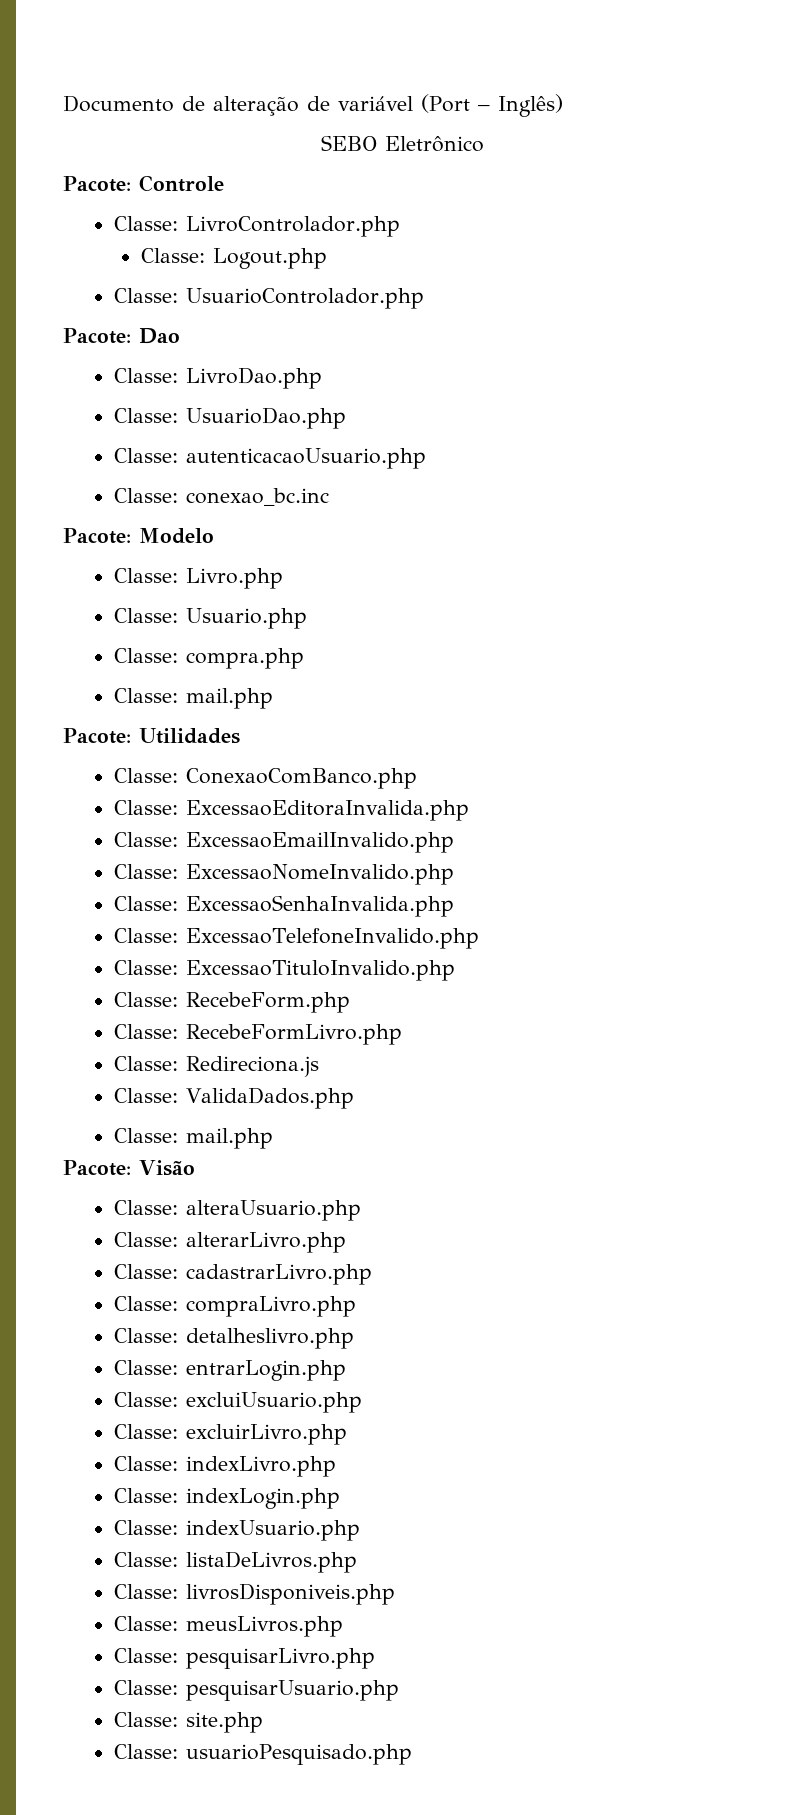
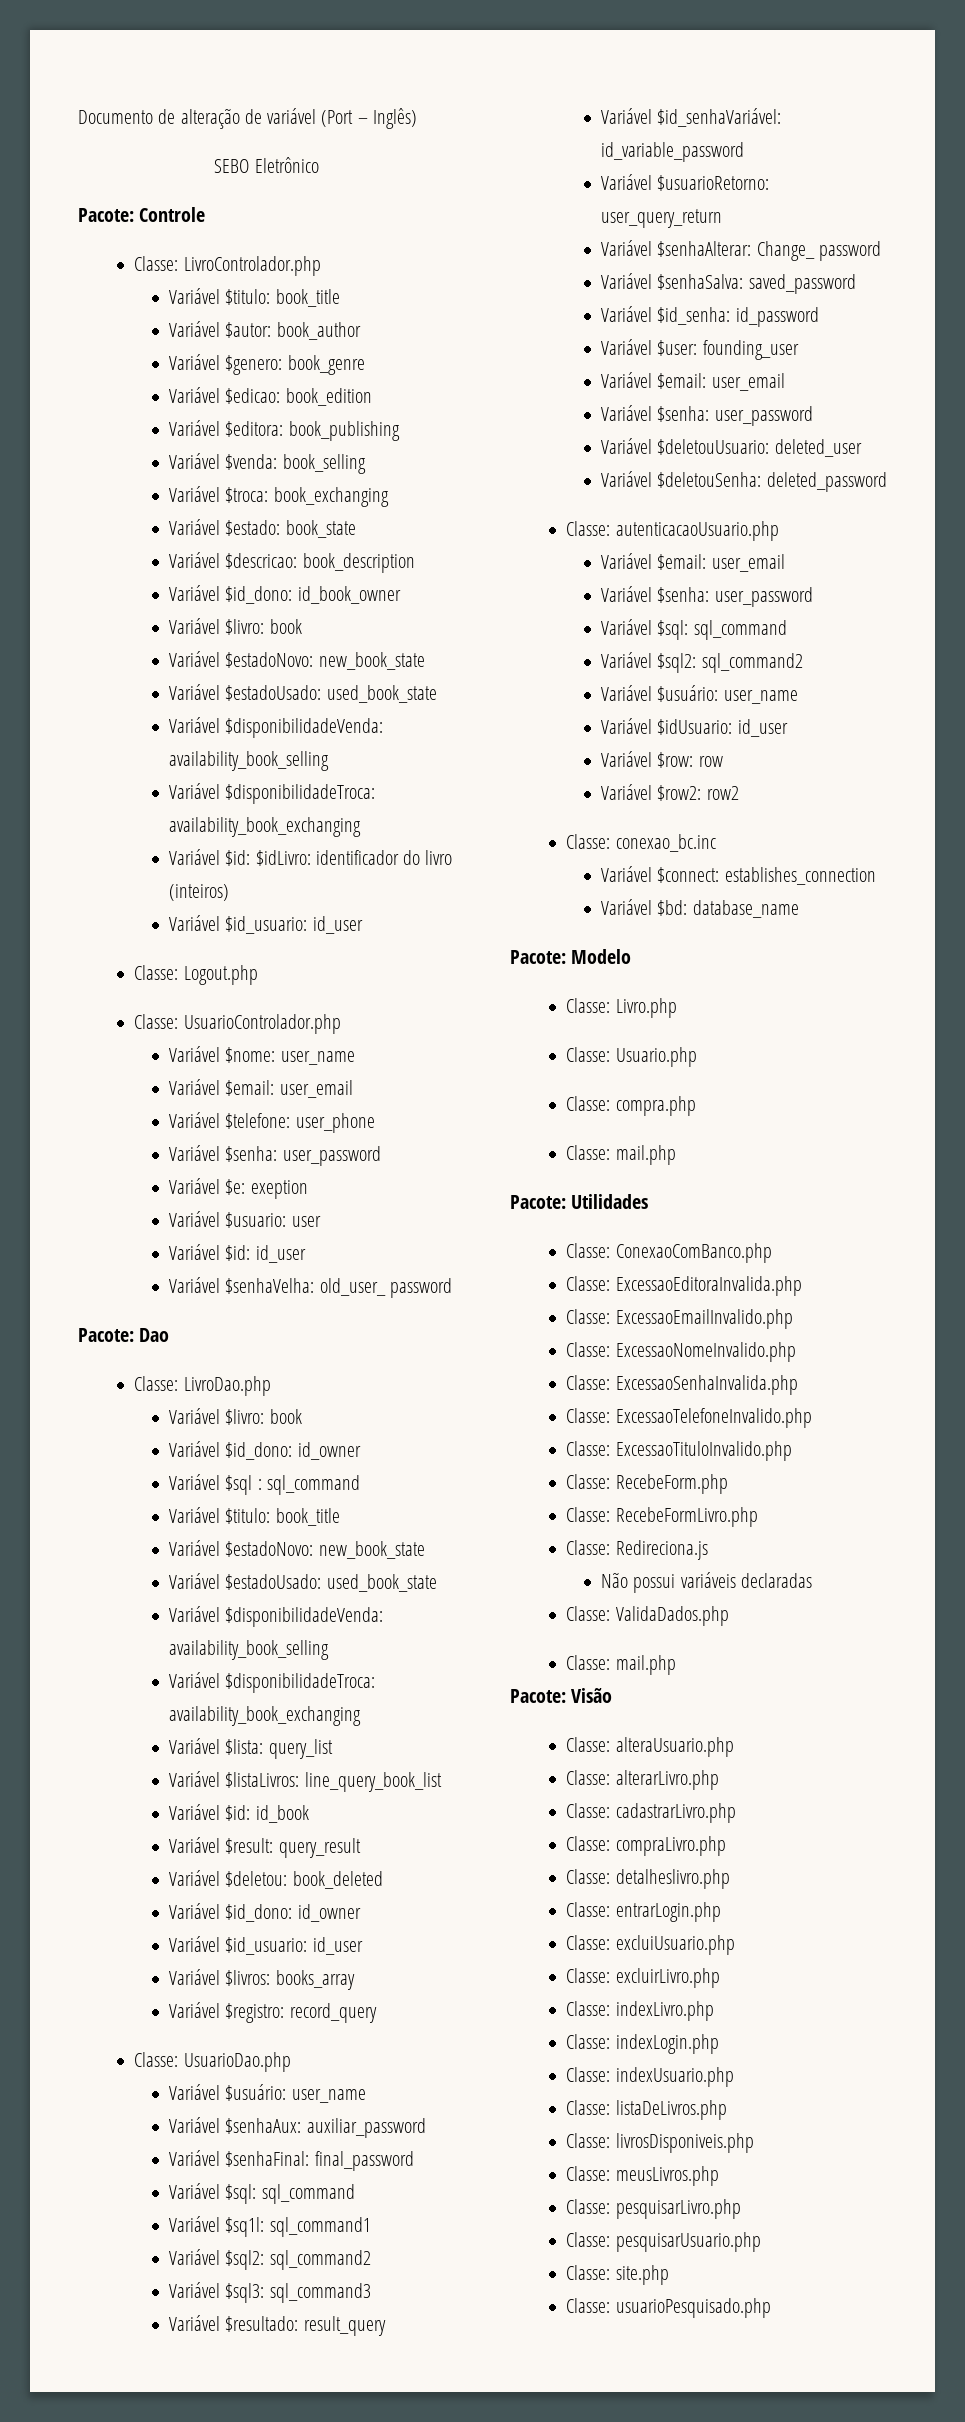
  Classe: LivroControlador.php
+ Variável $titulo: book_title
+ Variável $autor: book_author
+ Variável $genero: book_genre
+ Variável $edicao: book_edition
+ Variável $editora: book_publishing
+ Variável $venda: book_selling
+ Variável $troca: book_exchanging
+ Variável $estado: book_state
+ Variável $descricao: book_description
+ Variável $id_dono: id_book_owner
+ Variável $livro: book
+ Variável $estadoNovo: new_book_state
+ Variável $estadoUsado: used_book_state
+ Variável $disponibilidadeVenda: availability_book_selling
+ Variável $disponibilidadeTroca: availability_book_exchanging
+ Variável $id: $idLivro: identificador do livro (inteiros)
+ Variável $id_usuario: id_user
  Classe: Logout.php
  Classe: UsuarioControlador.php
+ Variável $nome: user_name
+ Variável $email: user_email
+ Variável $telefone: user_phone
+ Variável $senha: user_password
+ Variável $e: exeption
+ Variável $usuario: user
+ Variável $id: id_user
+ Variável $senhaVelha: old_user_ password
  Pacote: Dao
  Classe: LivroDao.php
+ Variável $livro: book
+ Variável $id_dono: id_owner
+ Variável $sql : sql_command
+ Variável $titulo: book_title
+ Variável $estadoNovo: new_book_state
+ Variável $estadoUsado: used_book_state
+ Variável $disponibilidadeVenda: availability_book_selling
+ Variável $disponibilidadeTroca: availability_book_exchanging
+ Variável $lista: query_list
+ Variável $listaLivros: line_query_book_list
+ Variável $id: id_book
+ Variável $result: query_result
+ Variável $deletou: book_deleted
+ Variável $id_dono: id_owner
+ Variável $id_usuario: id_user
+ Variável $livros: books_array
+ Variável $registro: record_query
  Classe: UsuarioDao.php
+ Variável $usuário: user_name
+ Variável $senhaAux: auxiliar_password
+ Variável $senhaFinal: final_password
+ Variável $sql: sql_command
+ Variável $sq1l: sql_command1
+ Variável $sql2: sql_command2
+ Variável $sql3: sql_command3
+ Variável $resultado: result_query
+ Variável $id_senhaVariável: id_variable_password
+ Variável $usuarioRetorno: user_query_return
+ Variável $senhaAlterar: Change_ password
+ Variável $senhaSalva: saved_password
+ Variável $id_senha: id_password
+ Variável $user: founding_user
+ Variável $email: user_email
+ Variável $senha: user_password
+ Variável $deletouUsuario: deleted_user
+ Variável $deletouSenha: deleted_password
  Classe: autenticacaoUsuario.php
+ Variável $email: user_email
+ Variável $senha: user_password
+ Variável $sql: sql_command
+ Variável $sql2: sql_command2
+ Variável $usuário: user_name
+ Variável $idUsuario: id_user
+ Variável $row: row
+ Variável $row2: row2
  Classe: conexao_bc.inc
+ Variável $connect: establishes_connection
+ Variável $bd: database_name
+ Não possui variáveis declaradas

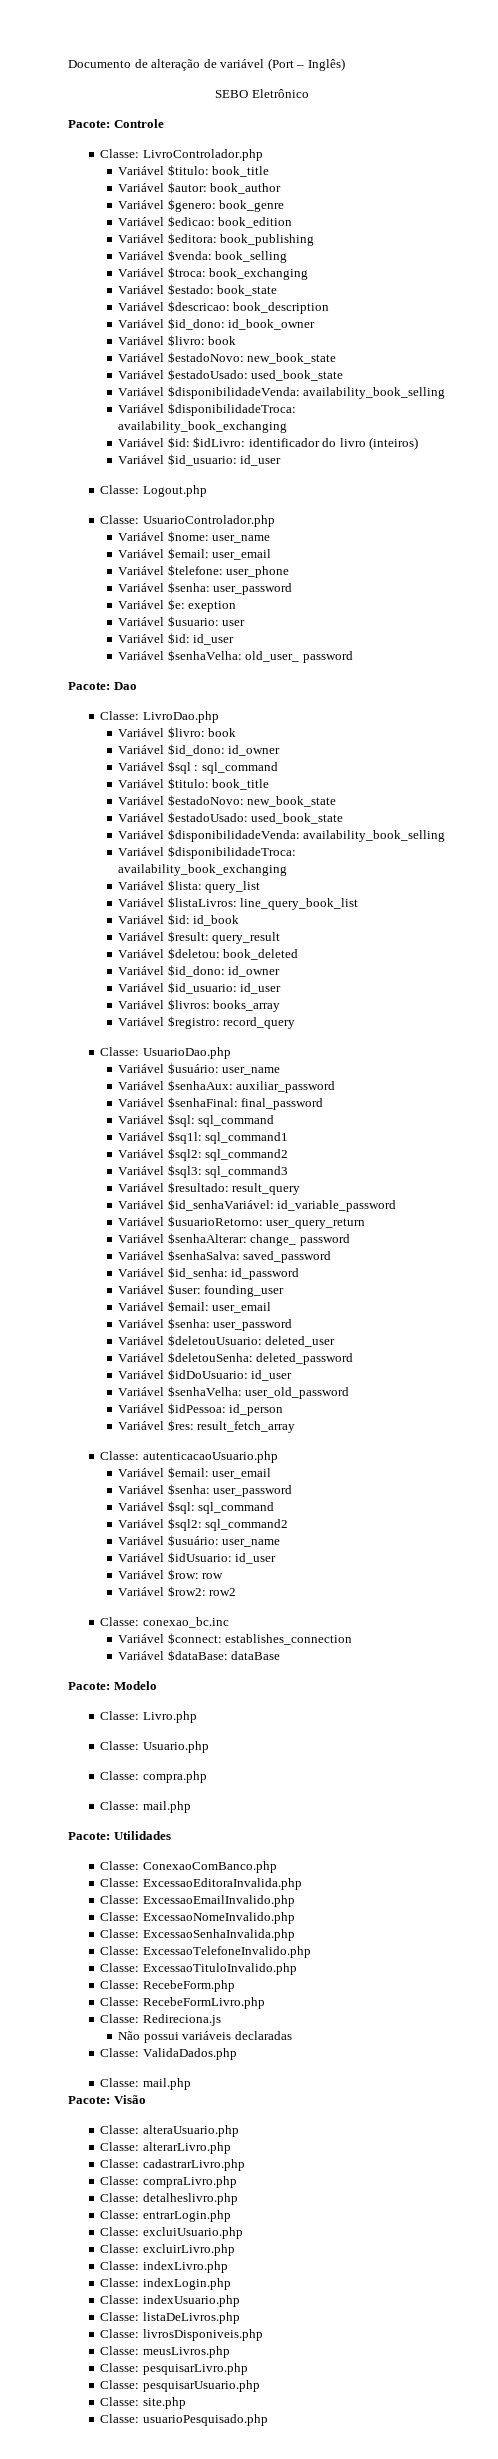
- Variável $senhaAlterar: Change_ password
+ Variável $senhaAlterar: change_ password
+ Variável $idDoUsuario: id_user
+ Variável $senhaVelha: user_old_password
+ Variável $idPessoa: id_person
+ Variável $res: result_fetch_array
- Variável $bd: database_name
+ Variável $dataBase: dataBase

